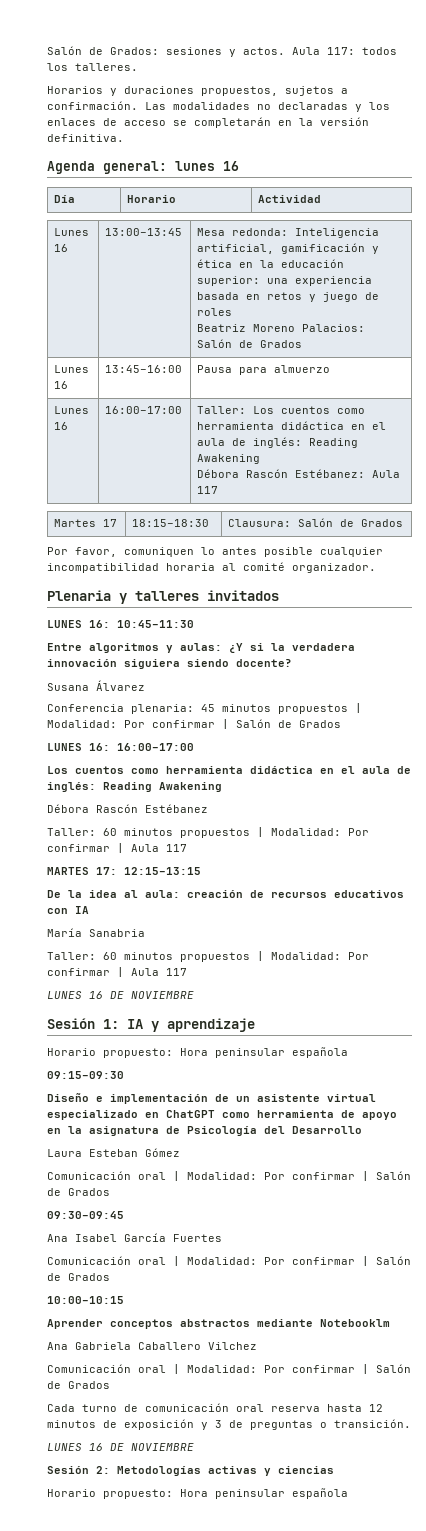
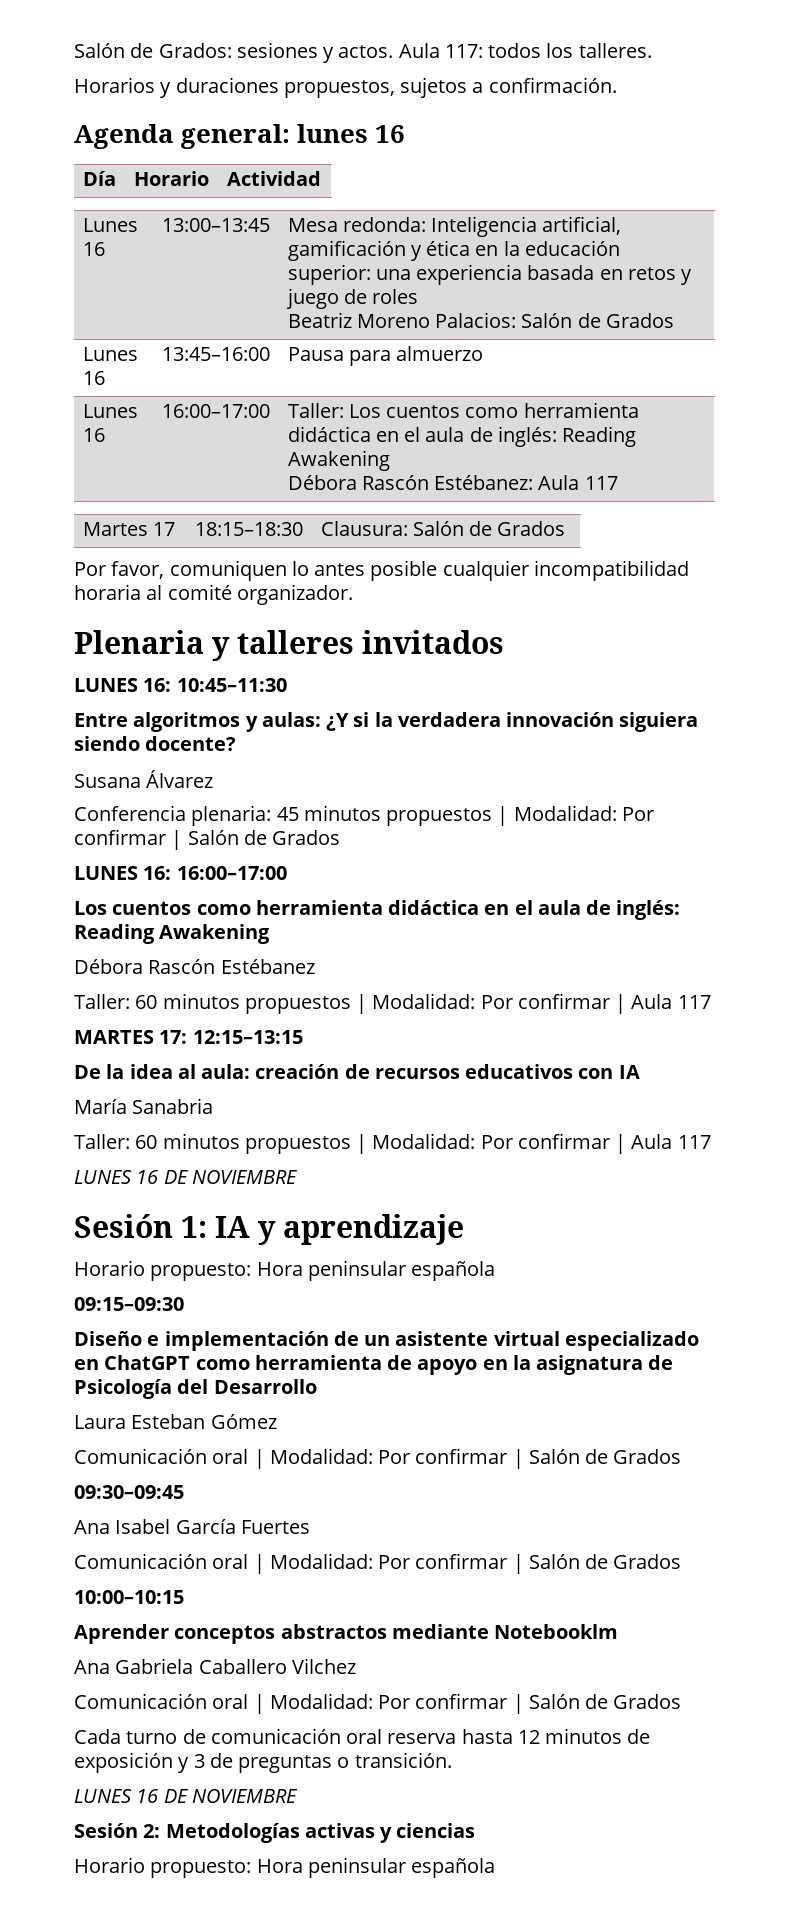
- Las modalidades no declaradas y los enlaces de acceso se completarán en la versión definitiva.

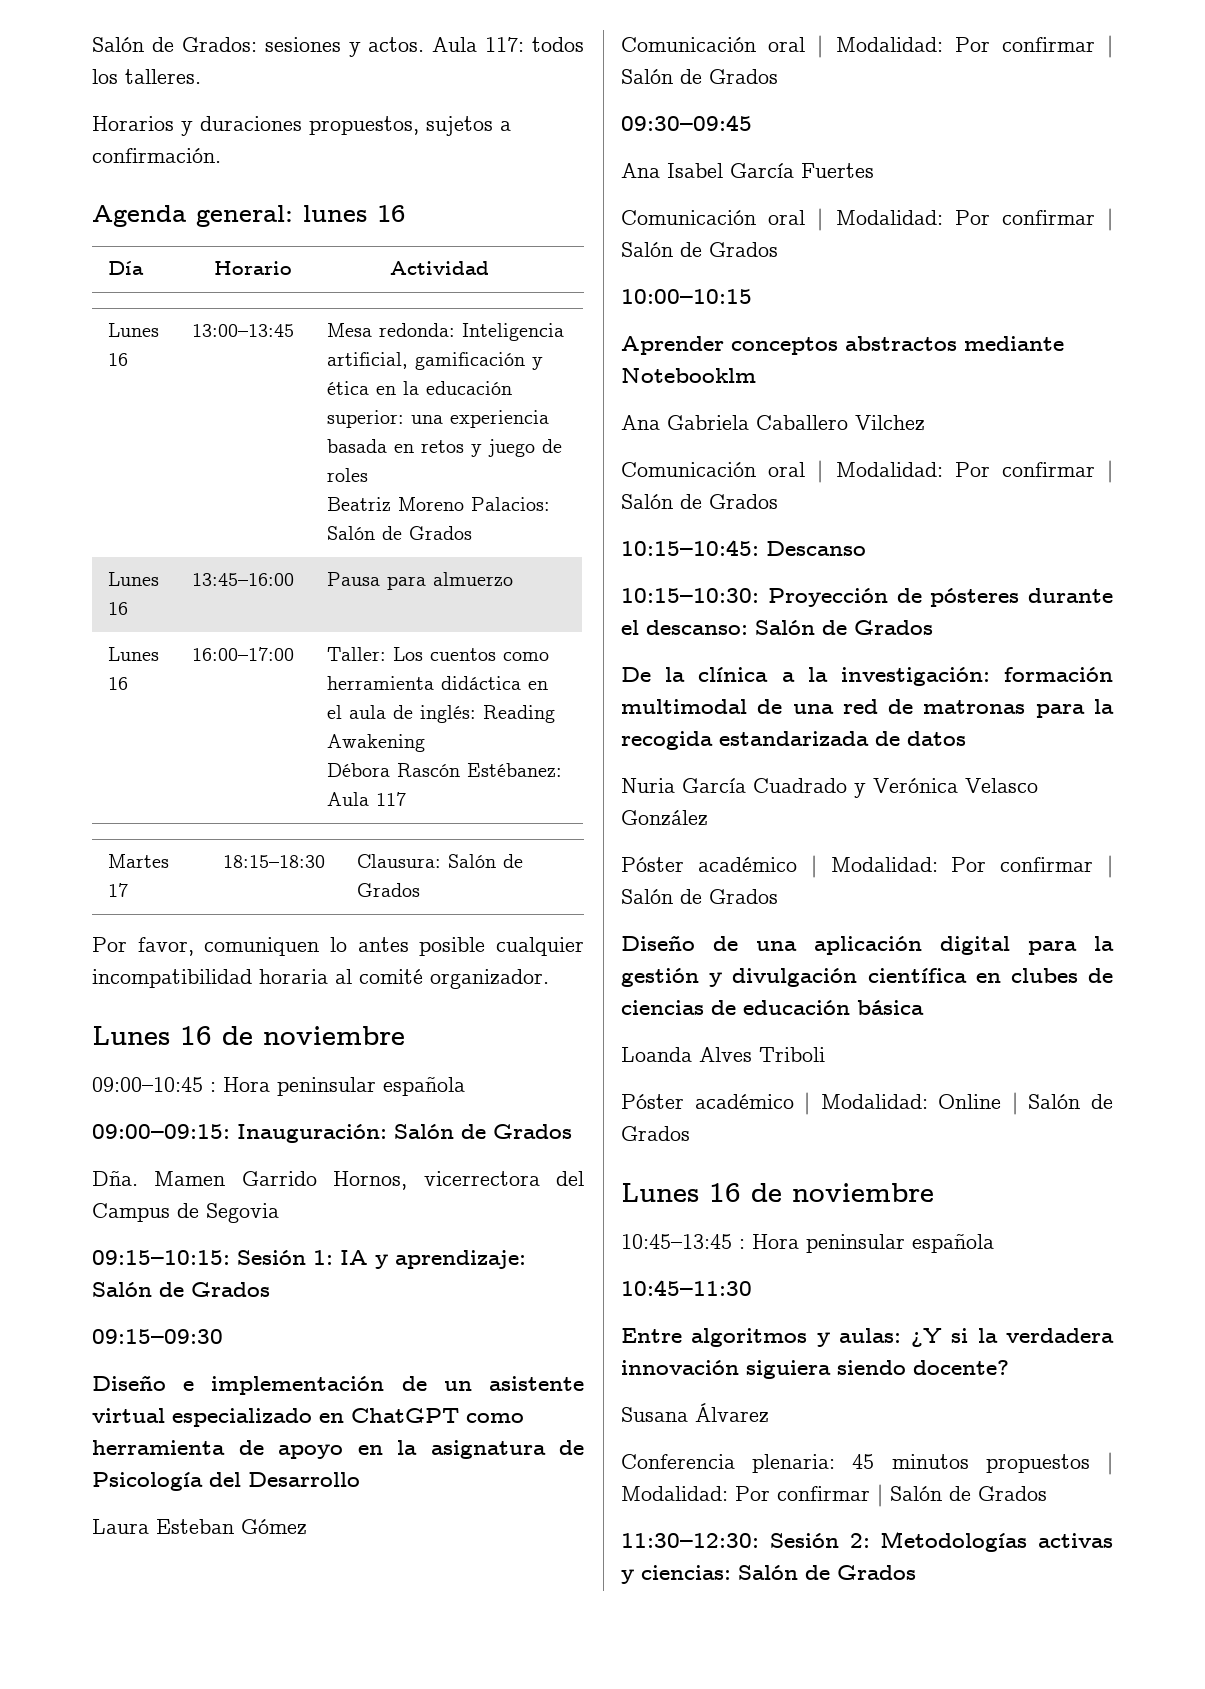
  Por favor, comuniquen lo antes posible cualquier incompatibilidad horaria al comité organizador.
- Plenaria y talleres invitados
- LUNES 16: 10:45–11:30
- Entre algoritmos y aulas: ¿Y si la verdadera innovación siguiera siendo docente?
- Susana Álvarez
- Conferencia plenaria: 45 minutos propuestos | Modalidad: Por confirmar | Salón de Grados
- LUNES 16: 16:00–17:00
- Los cuentos como herramienta didáctica en el aula de inglés: Reading Awakening
- Débora Rascón Estébanez
- Taller: 60 minutos propuestos | Modalidad: Por confirmar | Aula 117
- MARTES 17: 12:15–13:15
- De la idea al aula: creación de recursos educativos con IA
- María Sanabria
- Taller: 60 minutos propuestos | Modalidad: Por confirmar | Aula 117
- LUNES 16 DE NOVIEMBRE
- Sesión 1: IA y aprendizaje
- Horario propuesto: Hora peninsular española
+ Lunes 16 de noviembre
+ 09:00–10:45 : Hora peninsular española
+ 09:00–09:15: Inauguración: Salón de Grados
+ Dña. Mamen Garrido Hornos, vicerrectora del Campus de Segovia
+ 09:15–10:15: Sesión 1: IA y aprendizaje: Salón de Grados
- Cada turno de comunicación oral reserva hasta 12 minutos de exposición y 3 de preguntas o transición.
- LUNES 16 DE NOVIEMBRE
- Sesión 2: Metodologías activas y ciencias
- Horario propuesto: Hora peninsular española
+ 10:15–10:45: Descanso
+ 10:15–10:30: Proyección de pósteres durante el descanso: Salón de Grados
+ De la clínica a la investigación: formación multimodal de una red de matronas para la recogida estandarizada de datos
+ Nuria García Cuadrado y Verónica Velasco González
+ Póster académico | Modalidad: Por confirmar | Salón de Grados
+ Diseño de una aplicación digital para la gestión y divulgación científica en clubes de ciencias de educación básica
+ Loanda Alves Triboli
+ Póster académico | Modalidad: Online | Salón de Grados
+ Lunes 16 de noviembre
+ 10:45–13:45 : Hora peninsular española
+ 10:45–11:30
+ Entre algoritmos y aulas: ¿Y si la verdadera innovación siguiera siendo docente?
+ Susana Álvarez
+ Conferencia plenaria: 45 minutos propuestos | Modalidad: Por confirmar | Salón de Grados
+ 11:30–12:30: Sesión 2: Metodologías activas y ciencias: Salón de Grados

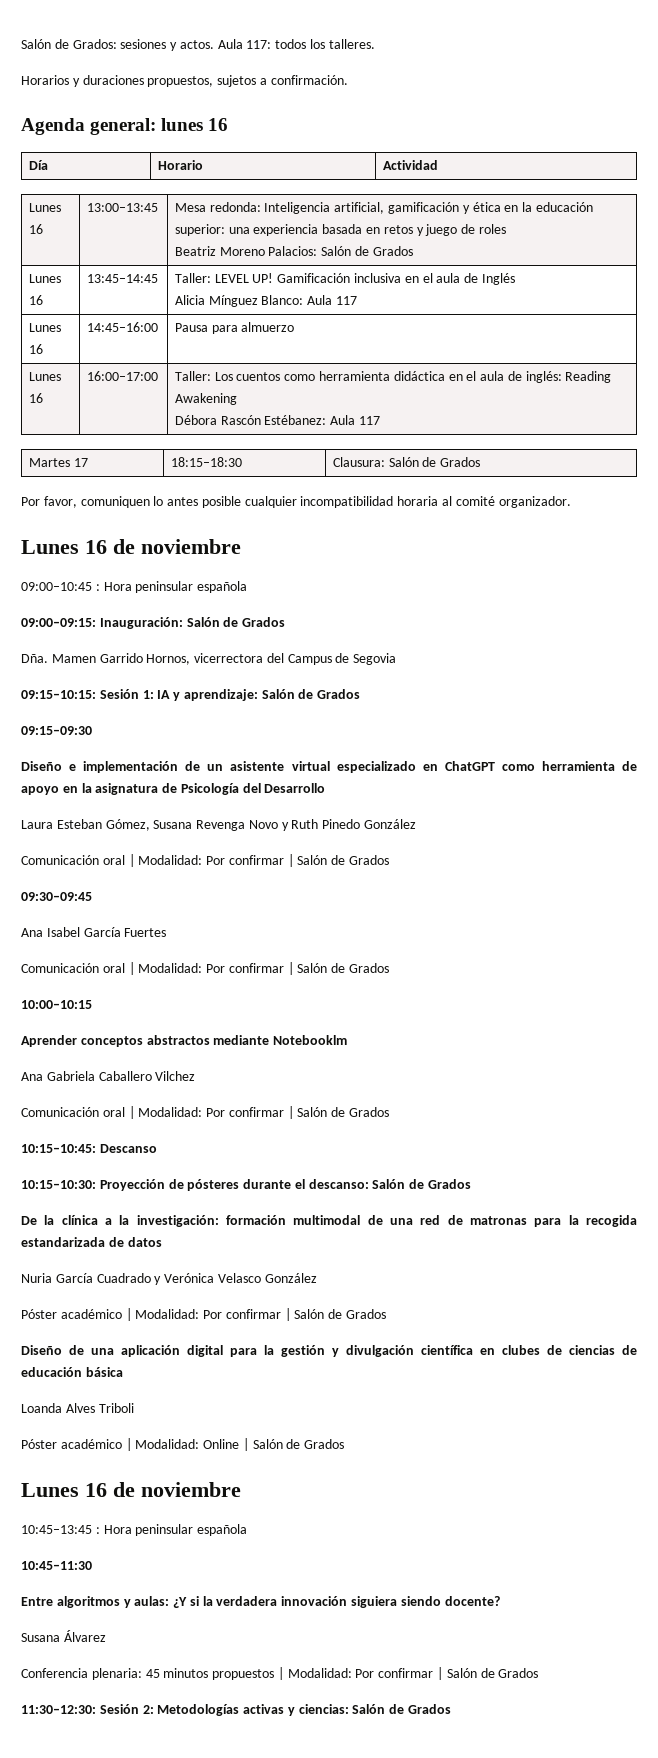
- Lunes 16 | 13:45–16:00 | Pausa para almuerzo
+ Lunes 16 | 13:45–14:45 | Taller: LEVEL UP! Gamificación inclusiva en el aula de Inglés
+ Alicia Mínguez Blanco: Aula 117
+ Lunes 16 | 14:45–16:00 | Pausa para almuerzo
- Laura Esteban Gómez
+ Laura Esteban Gómez, Susana Revenga Novo y Ruth Pinedo González

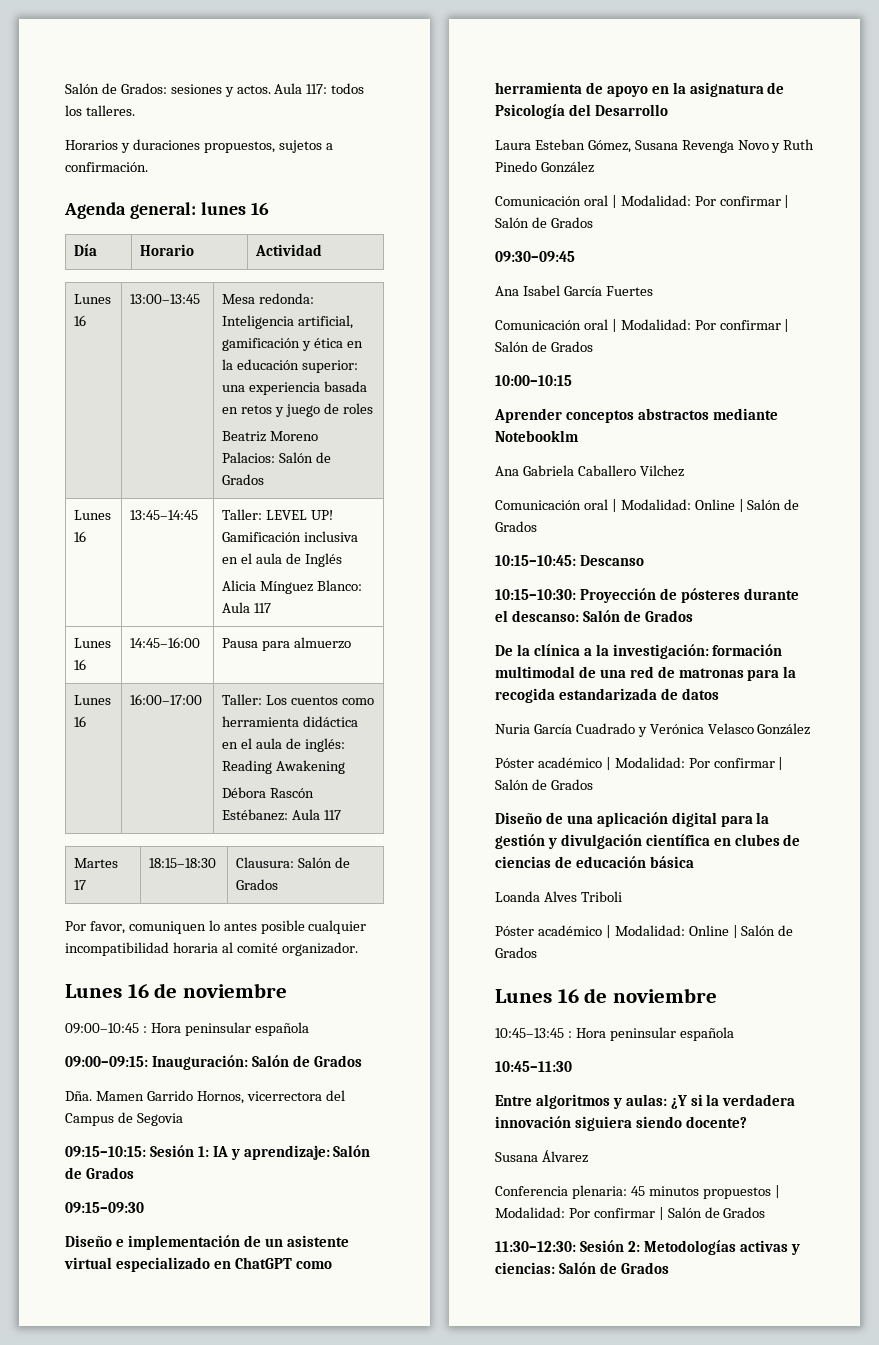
  Ana Gabriela Caballero Vilchez
- Comunicación oral | Modalidad: Por confirmar | Salón de Grados
+ Comunicación oral | Modalidad: Online | Salón de Grados

